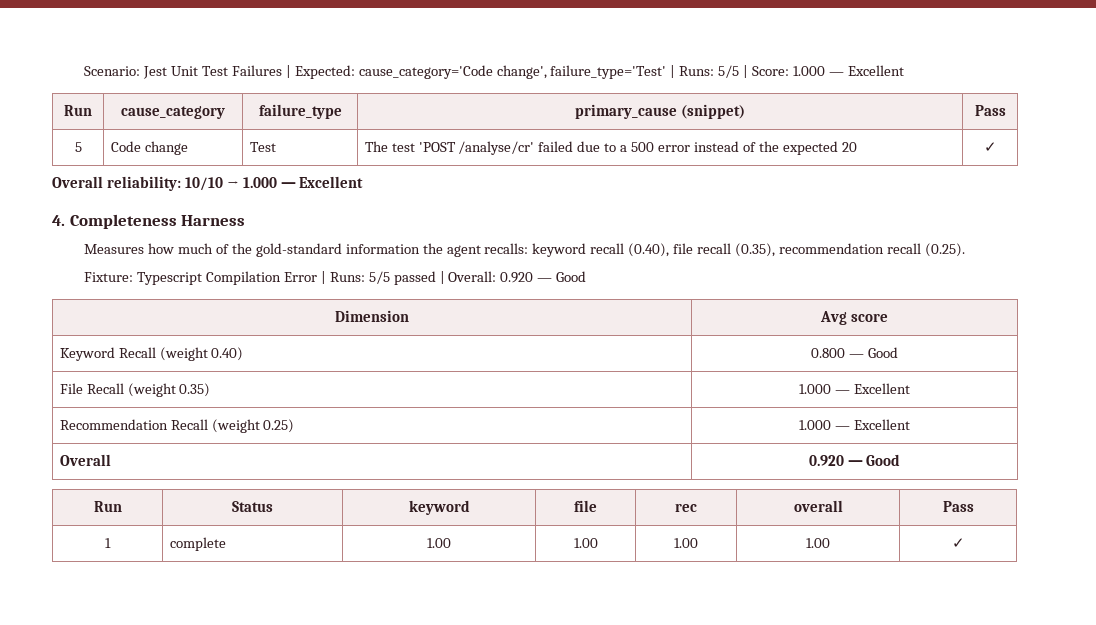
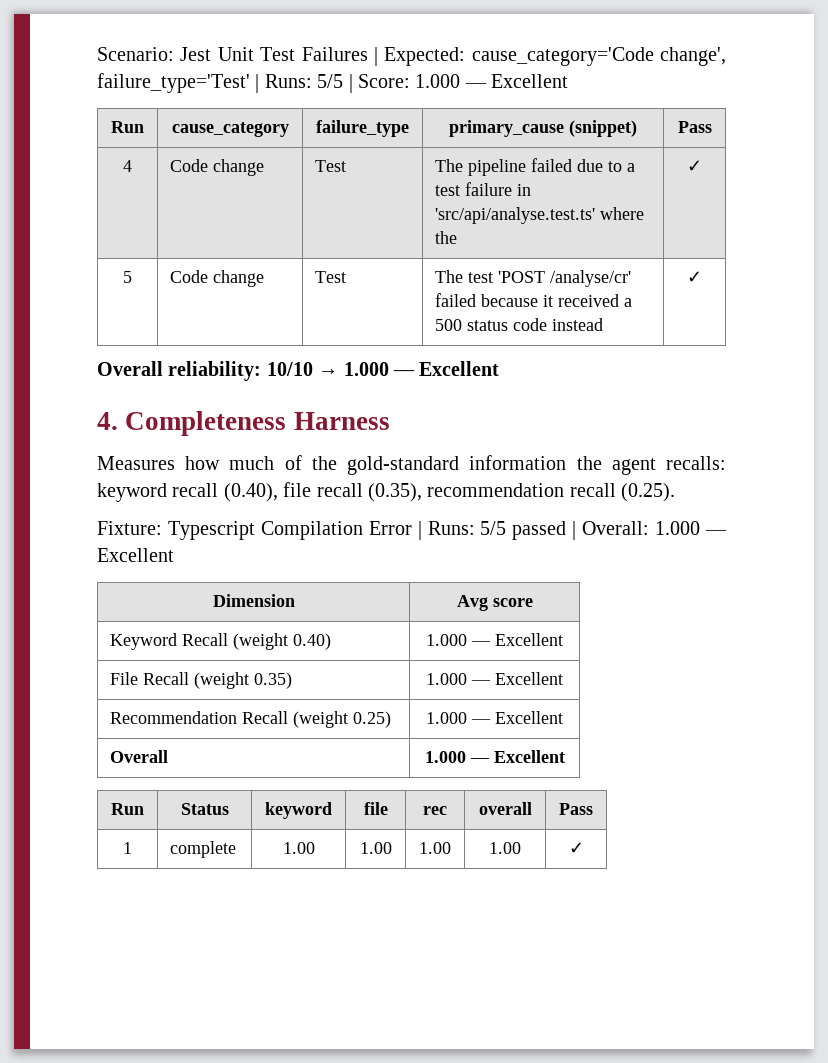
+ 4 | Code change | Test | The pipeline failed due to a test failure in 'src/api/analyse.test.ts' where the | ✓
- 5 | Code change | Test | The test 'POST /analyse/cr' failed due to a 500 error instead of the expected 20 | ✓
+ 5 | Code change | Test | The test 'POST /analyse/cr' failed because it received a 500 status code instead | ✓
- Fixture: Typescript Compilation Error | Runs: 5/5 passed | Overall: 0.920 — Good
+ Fixture: Typescript Compilation Error | Runs: 5/5 passed | Overall: 1.000 — Excellent
- Keyword Recall (weight 0.40) | 0.800 — Good
+ Keyword Recall (weight 0.40) | 1.000 — Excellent
- Overall | 0.920 — Good
+ Overall | 1.000 — Excellent

